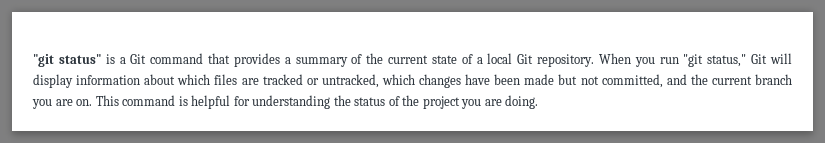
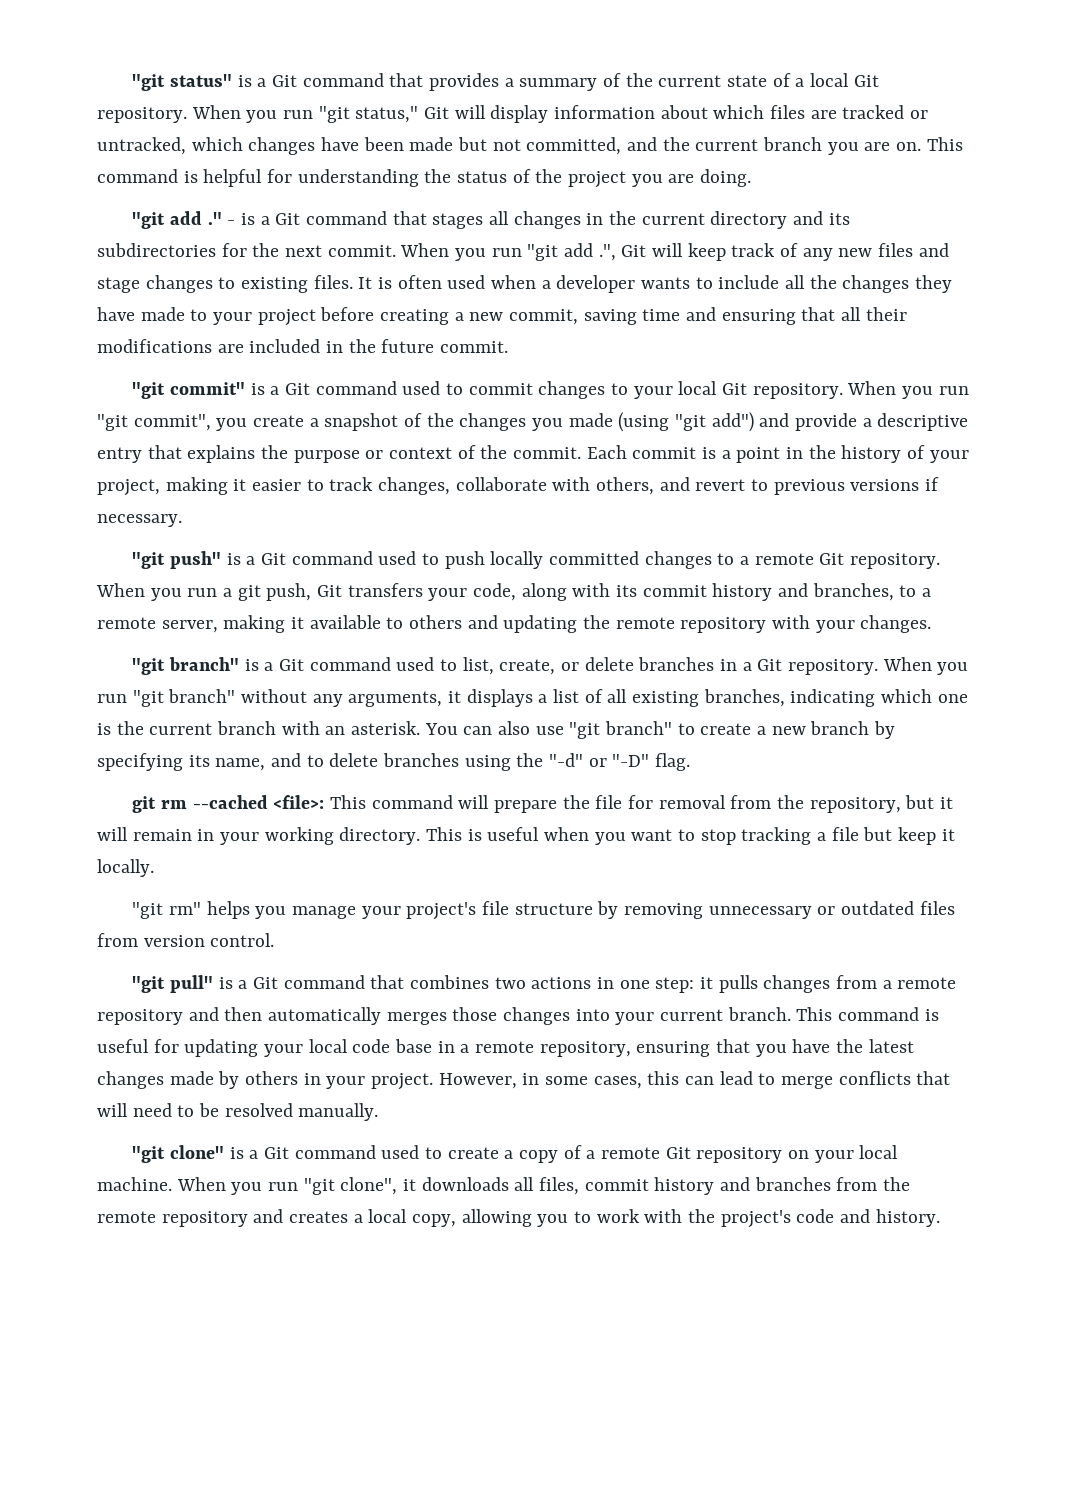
+ "git add ." - is a Git command that stages all changes in the current directory and its subdirectories for the next commit. When you run "git add .", Git will keep track of any new files and stage changes to existing files. It is often used when a developer wants to include all the changes they have made to your project before creating a new commit, saving time and ensuring that all their modifications are included in the future commit.
+ "git commit" is a Git command used to commit changes to your local Git repository. When you run "git commit", you create a snapshot of the changes you made (using "git add") and provide a descriptive entry that explains the purpose or context of the commit. Each commit is a point in the history of your project, making it easier to track changes, collaborate with others, and revert to previous versions if necessary.
+ "git push" is a Git command used to push locally committed changes to a remote Git repository. When you run a git push, Git transfers your code, along with its commit history and branches, to a remote server, making it available to others and updating the remote repository with your changes.
+ "git branch" is a Git command used to list, create, or delete branches in a Git repository. When you run "git branch" without any arguments, it displays a list of all existing branches, indicating which one is the current branch with an asterisk. You can also use "git branch" to create a new branch by specifying its name, and to delete branches using the "-d" or "-D" flag.
+ git rm --cached <file>: This command will prepare the file for removal from the repository, but it will remain in your working directory. This is useful when you want to stop tracking a file but keep it locally.
+ "git rm" helps you manage your project's file structure by removing unnecessary or outdated files from version control.
+ "git pull" is a Git command that combines two actions in one step: it pulls changes from a remote repository and then automatically merges those changes into your current branch. This command is useful for updating your local code base in a remote repository, ensuring that you have the latest changes made by others in your project. However, in some cases, this can lead to merge conflicts that will need to be resolved manually.
+ "git clone" is a Git command used to create a copy of a remote Git repository on your local machine. When you run "git clone", it downloads all files, commit history and branches from the remote repository and creates a local copy, allowing you to work with the project's code and history.

